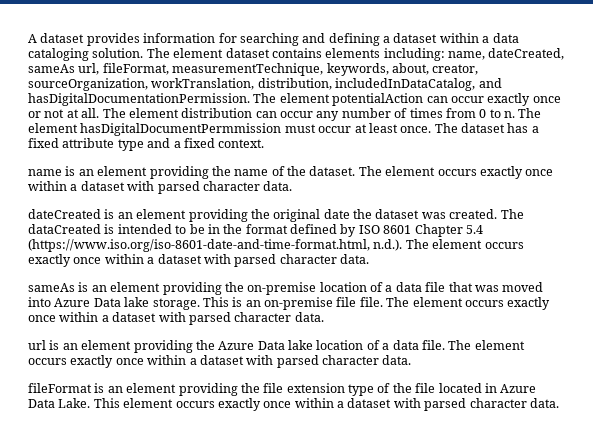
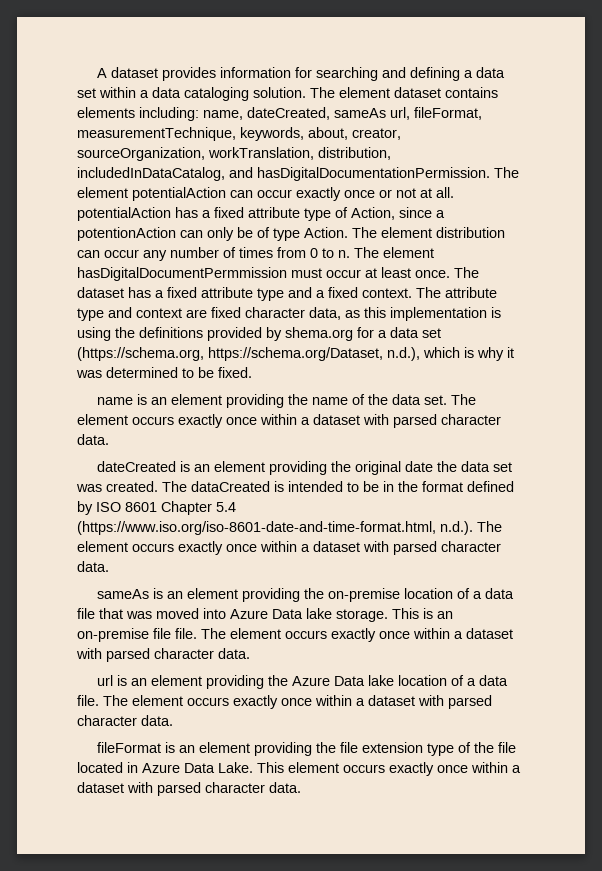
- A dataset provides information for searching and defining a dataset within a data cataloging solution.
+ A dataset provides information for searching and defining a data set within a data cataloging solution.
- The element potentialAction can occur exactly once or not at all.
+ The element potentialAction can occur exactly once or not at all. potentialAction has a fixed attribute type of Action, since a potentionAction can only be of type Action.
+ The attribute type and context are fixed character data, as this implementation is using the definitions provided by shema.org for a data set (https://schema.org, https://schema.org/Dataset, n.d.), which is why it was determined to be fixed.
- name is an element providing the name of the dataset.
+ name is an element providing the name of the data set.
- dateCreated is an element providing the original date the dataset was created.
+ dateCreated is an element providing the original date the data set was created.

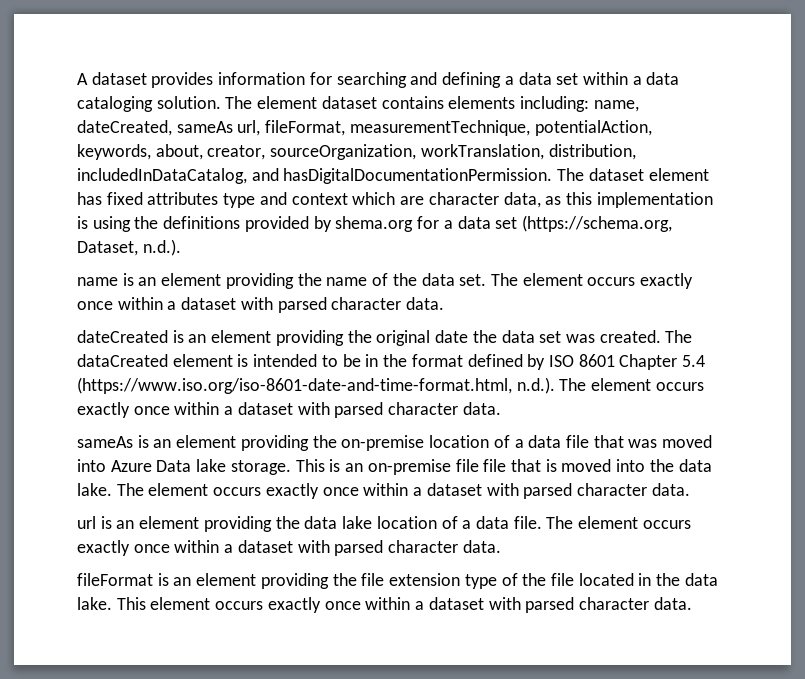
- The element dataset contains elements including: name, dateCreated, sameAs url, fileFormat, measurementTechnique, keywords, about, creator, sourceOrganization, workTranslation, distribution, includedInDataCatalog, and hasDigitalDocumentationPermission.
+ The element dataset contains elements including: name, dateCreated, sameAs url, fileFormat, measurementTechnique, potentialAction, keywords, about, creator, sourceOrganization, workTranslation, distribution, includedInDataCatalog, and hasDigitalDocumentationPermission.
- The element potentialAction can occur exactly once or not at all. potentialAction has a fixed attribute type of Action, since a potentionAction can only be of type Action. The element distribution can occur any number of times from 0 to n. The element hasDigitalDocumentPermmission must occur at least once. The dataset has a fixed attribute type and a fixed context. The attribute type and context are fixed character data, as this implementation is using the definitions provided by shema.org for a data set (https://schema.org, https://schema.org/Dataset, n.d.), which is why it was determined to be fixed.
+ The dataset element has fixed attributes type and context which are character data, as this implementation is using the definitions provided by shema.org for a data set (https://schema.org, Dataset, n.d.).
- The dataCreated is intended to be in the format defined by ISO 8601 Chapter 5.4 (https://www.iso.org/iso-8601-date-and-time-format.html, n.d.). The element occurs exactly once within a dataset with parsed character data.
+ The dataCreated element is intended to be in the format defined by ISO 8601 Chapter 5.4 (https://www.iso.org/iso-8601-date-and-time-format.html, n.d.). The element occurs exactly once within a dataset with parsed character data.
- This is an on-premise file file.
+ This is an on-premise file file that is moved into the data lake.
- url is an element providing the Azure Data lake location of a data file.
+ url is an element providing the data lake location of a data file.
- fileFormat is an element providing the file extension type of the file located in Azure Data Lake.
+ fileFormat is an element providing the file extension type of the file located in the data lake.

